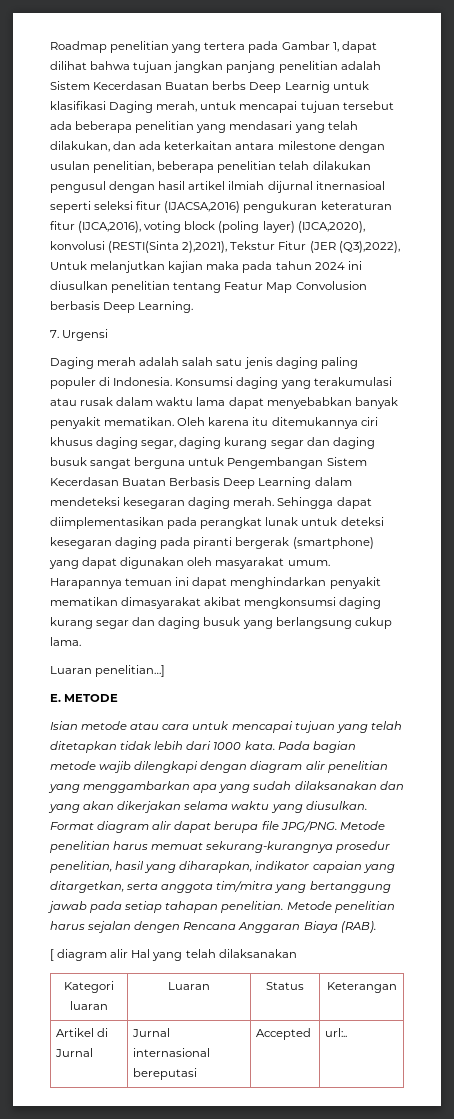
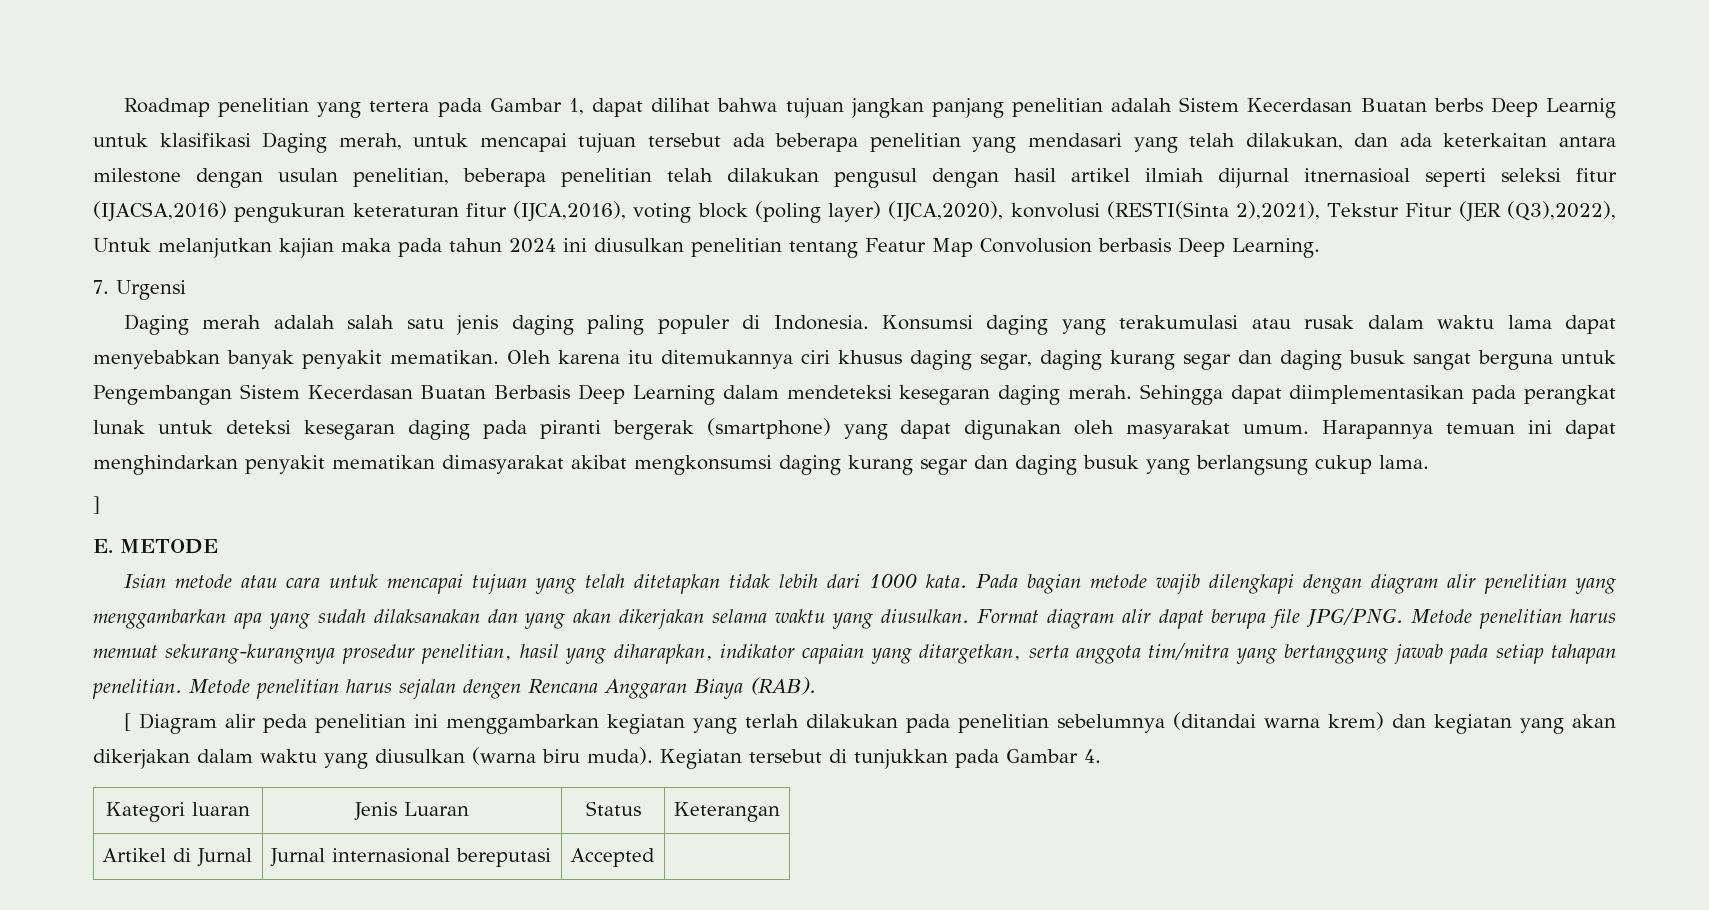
- Luaran penelitian…]
+ ]
- [ diagram alir Hal yang telah dilaksanakan
+ [ Diagram alir peda penelitian ini menggambarkan kegiatan yang terlah dilakukan pada penelitian sebelumnya (ditandai warna krem) dan kegiatan yang akan dikerjakan dalam waktu yang diusulkan (warna biru muda). Kegiatan tersebut di tunjukkan pada Gambar 4.
- Kategori luaran | Luaran | Status | Keterangan
+ Kategori luaran | Jenis Luaran | Status | Keterangan
- Artikel di Jurnal | Jurnal internasional bereputasi | Accepted | url:..
+ Artikel di Jurnal | Jurnal internasional bereputasi | Accepted |

